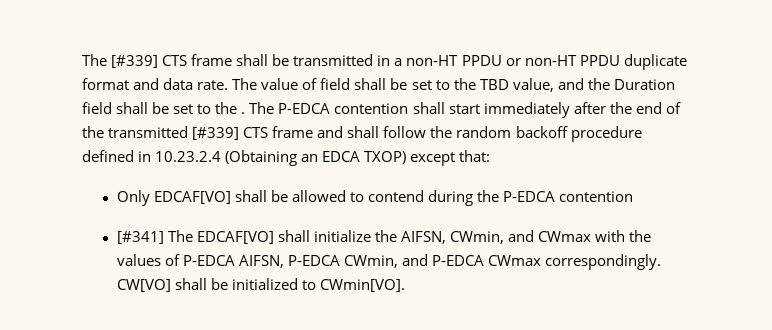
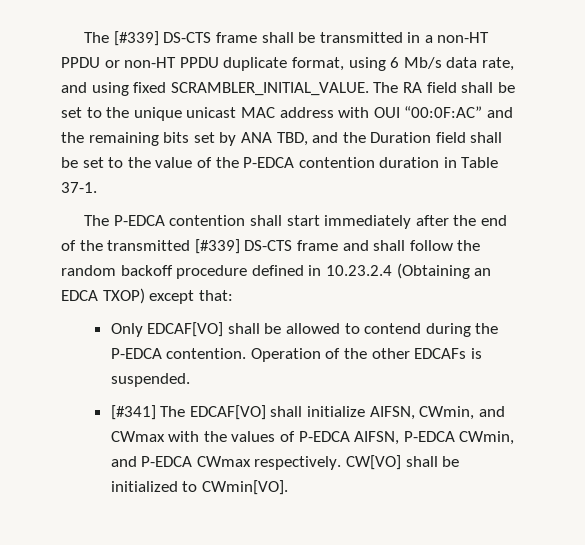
- The [#339] CTS frame shall be transmitted in a non-HT PPDU or non-HT PPDU duplicate format and data rate. The value of field shall be set to the TBD value, and the Duration field shall be set to the . The P-EDCA contention shall start immediately after the end of the transmitted [#339] CTS frame and shall follow the random backoff procedure defined in 10.23.2.4 (Obtaining an EDCA TXOP) except that:
+ The [#339] DS-CTS frame shall be transmitted in a non-HT PPDU or non-HT PPDU duplicate format, using 6 Mb/s data rate, and using fixed SCRAMBLER_INITIAL_VALUE. The RA field shall be set to the unique unicast MAC address with OUI “00:0F:AC” and the remaining bits set by ANA TBD, and the Duration field shall be set to the value of the P-EDCA contention duration in Table 37-1.
+ The P-EDCA contention shall start immediately after the end of the transmitted [#339] DS-CTS frame and shall follow the random backoff procedure defined in 10.23.2.4 (Obtaining an EDCA TXOP) except that:
- Only EDCAF[VO] shall be allowed to contend during the P-EDCA contention
+ Only EDCAF[VO] shall be allowed to contend during the P-EDCA contention. Operation of the other EDCAFs is suspended.
- [#341] The EDCAF[VO] shall initialize the AIFSN, CWmin, and CWmax with the values of P-EDCA AIFSN, P-EDCA CWmin, and P-EDCA CWmax correspondingly.
+ [#341] The EDCAF[VO] shall initialize AIFSN, CWmin, and CWmax with the values of P-EDCA AIFSN, P-EDCA CWmin, and P-EDCA CWmax respectively.

